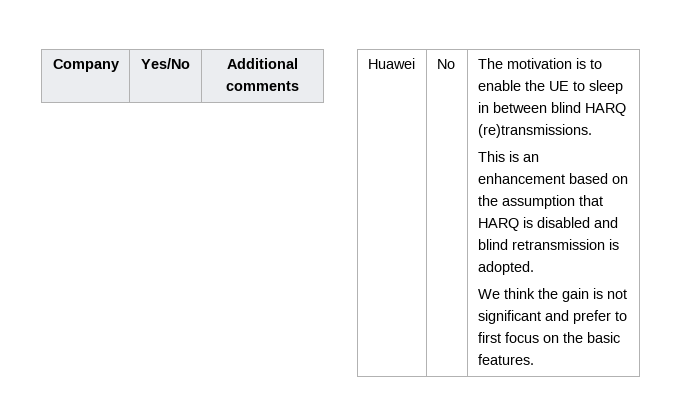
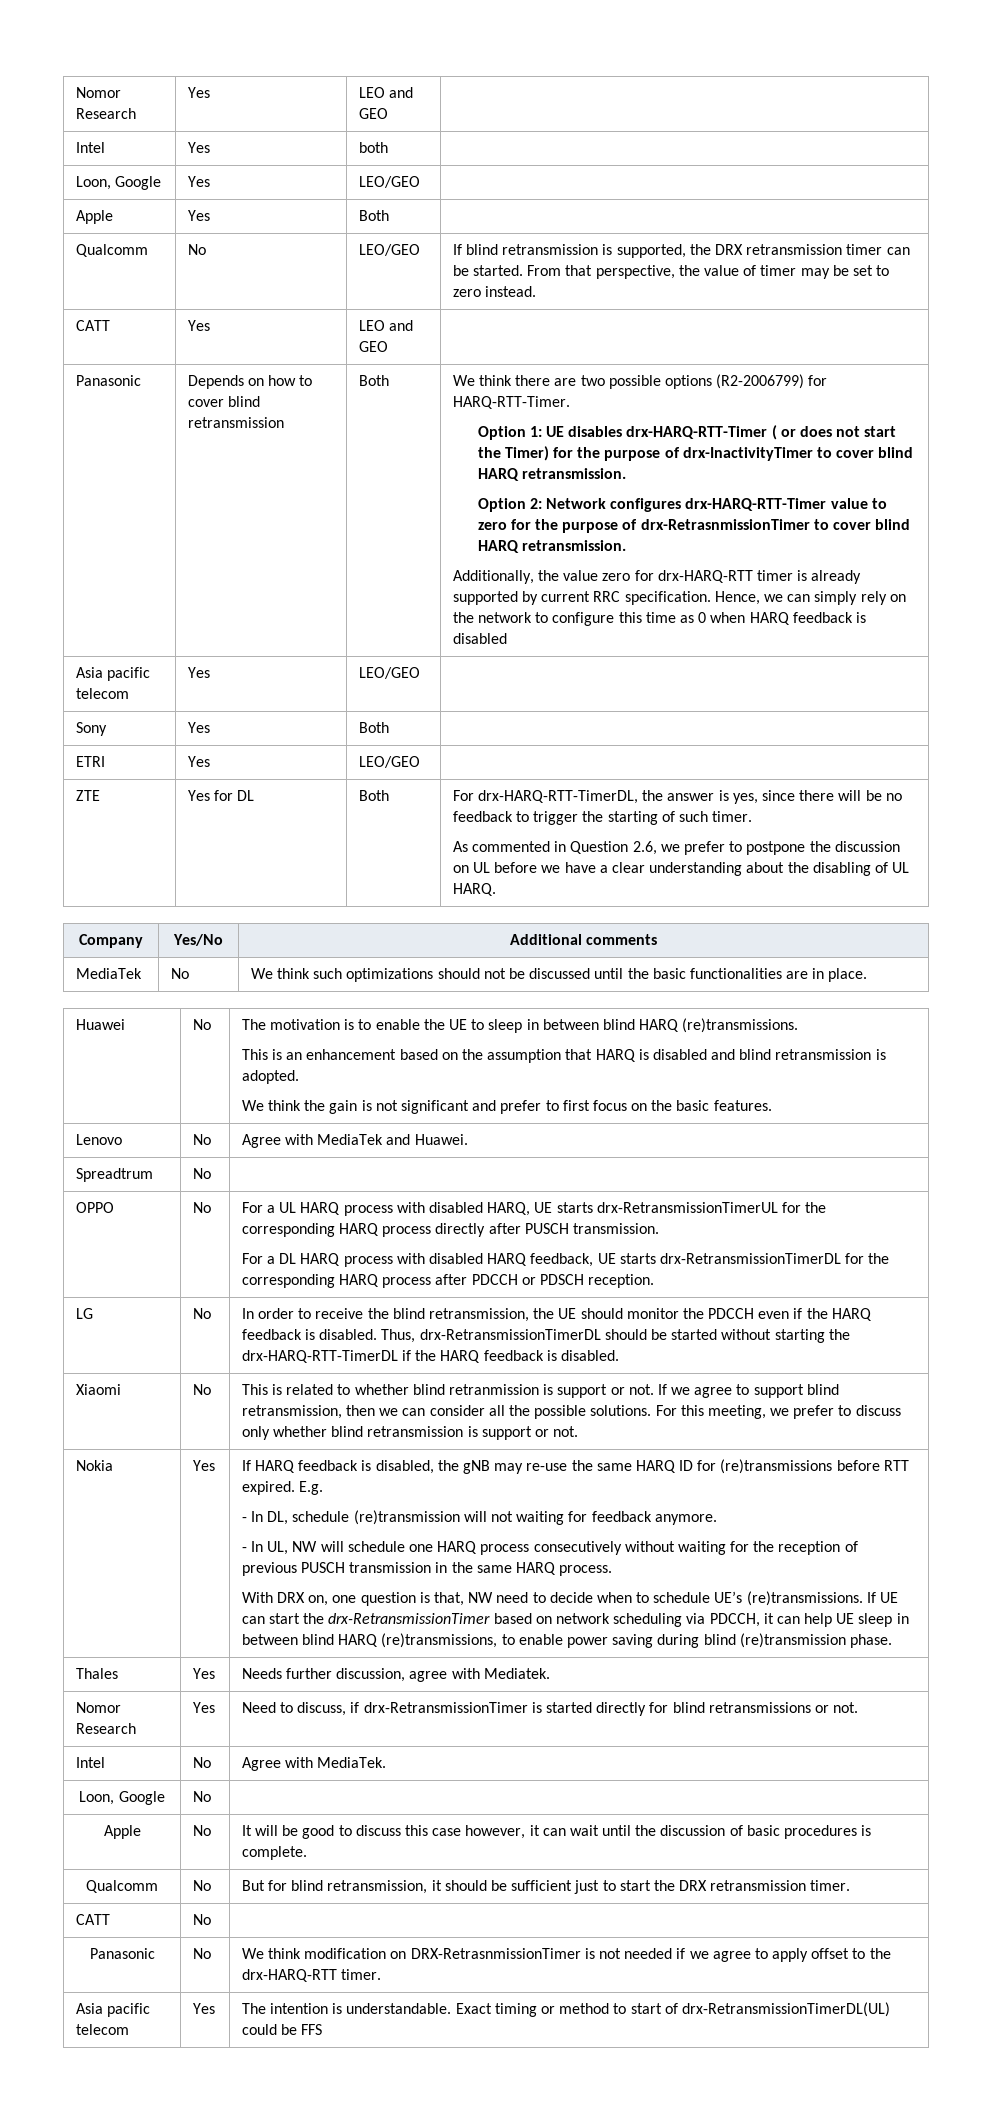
+ Nomor Research | Yes | LEO and GEO |
+ Intel | Yes | both |
+ Loon, Google | Yes | LEO/GEO |
+ Apple | Yes | Both |
+ Qualcomm | No | LEO/GEO | If blind retransmission is supported, the DRX retransmission timer can be started. From that perspective, the value of timer may be set to zero instead.
+ CATT | Yes | LEO and GEO |
+ Panasonic | Depends on how to cover blind retransmission | Both | We think there are two possible options (R2-2006799) for HARQ-RTT-Timer.
+ Option 1: UE disables drx-HARQ-RTT-Timer ( or does not start the Timer) for the purpose of drx-InactivityTimer to cover blind HARQ retransmission.
+ Option 2: Network configures drx-HARQ-RTT-Timer value to zero for the purpose of drx-RetrasnmissionTimer to cover blind HARQ retransmission.
+ Additionally, the value zero for drx-HARQ-RTT timer is already supported by current RRC specification. Hence, we can simply rely on the network to configure this time as 0 when HARQ feedback is disabled
+ Asia pacific telecom | Yes | LEO/GEO |
+ Sony | Yes | Both |
+ ETRI | Yes | LEO/GEO |
+ ZTE | Yes for DL | Both | For drx-HARQ-RTT-TimerDL, the answer is yes, since there will be no feedback to trigger the starting of such timer.
+ As commented in Question 2.6, we prefer to postpone the discussion on UL before we have a clear understanding about the disabling of UL HARQ.
  Company | Yes/No | Additional comments
+ MediaTek | No | We think such optimizations should not be discussed until the basic functionalities are in place.
+ Lenovo | No | Agree with MediaTek and Huawei.
+ Spreadtrum | No |
+ OPPO | No | For a UL HARQ process with disabled HARQ, UE starts drx-RetransmissionTimerUL for the corresponding HARQ process directly after PUSCH transmission.
+ For a DL HARQ process with disabled HARQ feedback, UE starts drx-RetransmissionTimerDL for the corresponding HARQ process after PDCCH or PDSCH reception.
+ LG | No | In order to receive the blind retransmission, the UE should monitor the PDCCH even if the HARQ feedback is disabled. Thus, drx-RetransmissionTimerDL should be started without starting the drx-HARQ-RTT-TimerDL if the HARQ feedback is disabled.
+ Xiaomi | No | This is related to whether blind retranmission is support or not. If we agree to support blind retransmission, then we can consider all the possible solutions. For this meeting, we prefer to discuss only whether blind retransmission is support or not.
+ Nokia | Yes | If HARQ feedback is disabled, the gNB may re-use the same HARQ ID for (re)transmissions before RTT expired. E.g.
+ - In DL, schedule (re)transmission will not waiting for feedback anymore.
+ - In UL, NW will schedule one HARQ process consecutively without waiting for the reception of previous PUSCH transmission in the same HARQ process.
+ With DRX on, one question is that, NW need to decide when to schedule UE’s (re)transmissions. If UE can start the drx-RetransmissionTimer based on network scheduling via PDCCH, it can help UE sleep in between blind HARQ (re)transmissions, to enable power saving during blind (re)transmission phase.
+ Thales | Yes | Needs further discussion, agree with Mediatek.
+ Nomor Research | Yes | Need to discuss, if drx-RetransmissionTimer is started directly for blind retransmissions or not.
+ Intel | No | Agree with MediaTek.
+ Loon, Google | No |
+ Apple | No | It will be good to discuss this case however, it can wait until the discussion of basic procedures is complete.
+ Qualcomm | No | But for blind retransmission, it should be sufficient just to start the DRX retransmission timer.
+ CATT | No |
+ Panasonic | No | We think modification on DRX-RetrasnmissionTimer is not needed if we agree to apply offset to the drx-HARQ-RTT timer.
+ Asia pacific telecom | Yes | The intention is understandable. Exact timing or method to start of drx-RetransmissionTimerDL(UL) could be FFS

